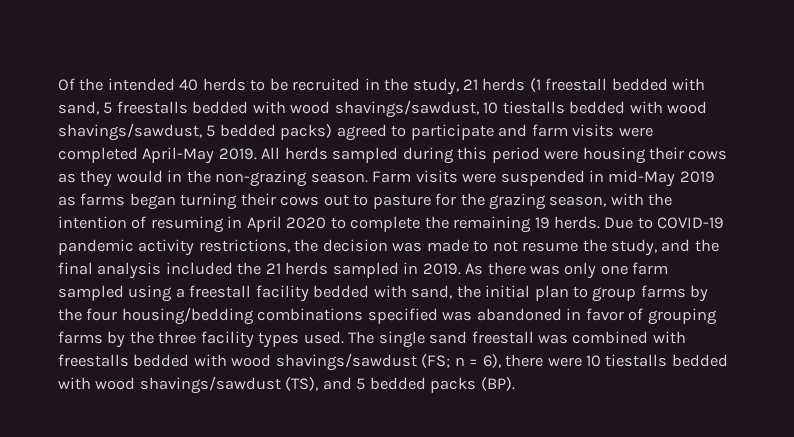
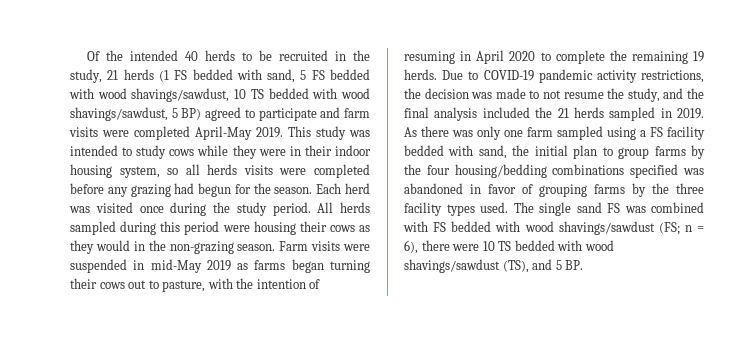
- Of the intended 40 herds to be recruited in the study, 21 herds (1 freestall bedded with sand, 5 freestalls bedded with wood shavings/sawdust, 10 tiestalls bedded with wood shavings/sawdust, 5 bedded packs) agreed to participate and farm visits were completed April-May 2019.
+ Of the intended 40 herds to be recruited in the study, 21 herds (1 FS bedded with sand, 5 FS bedded with wood shavings/sawdust, 10 TS bedded with wood shavings/sawdust, 5 BP) agreed to participate and farm visits were completed April-May 2019.
+ This study was intended to study cows while they were in their indoor housing system, so all herds visits were completed before any grazing had begun for the season. Each herd was visited once during the study period.
- Farm visits were suspended in mid-May 2019 as farms began turning their cows out to pasture for the grazing season, with the intention of resuming in April 2020 to complete the remaining 19 herds.
+ Farm visits were suspended in mid-May 2019 as farms began turning their cows out to pasture, with the intention of resuming in April 2020 to complete the remaining 19 herds.
- As there was only one farm sampled using a freestall facility bedded with sand, the initial plan to group farms by the four housing/bedding combinations specified was abandoned in favor of grouping farms by the three facility types used.
+ As there was only one farm sampled using a FS facility bedded with sand, the initial plan to group farms by the four housing/bedding combinations specified was abandoned in favor of grouping farms by the three facility types used.
- The single sand freestall was combined with freestalls bedded with wood shavings/sawdust (FS; n = 6), there were 10 tiestalls bedded with wood shavings/sawdust (TS), and 5 bedded packs (BP).
+ The single sand FS was combined with FS bedded with wood shavings/sawdust (FS; n = 6), there were 10 TS bedded with wood shavings/sawdust (TS), and 5 BP.

